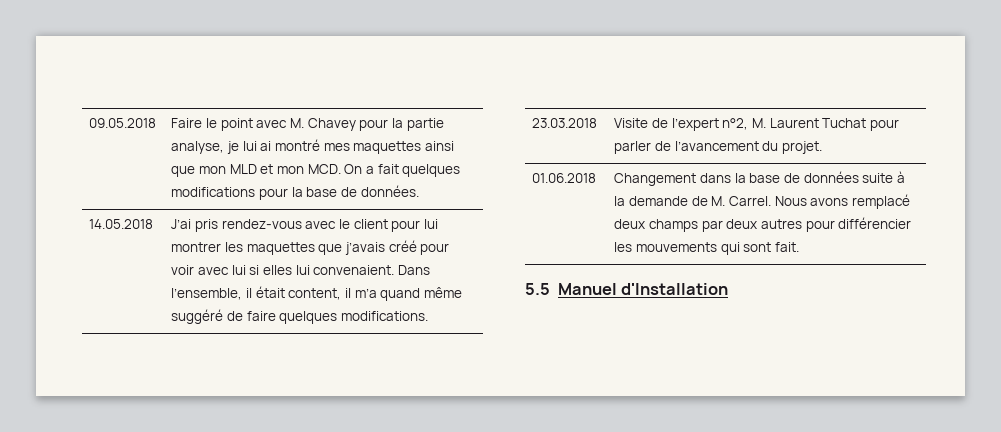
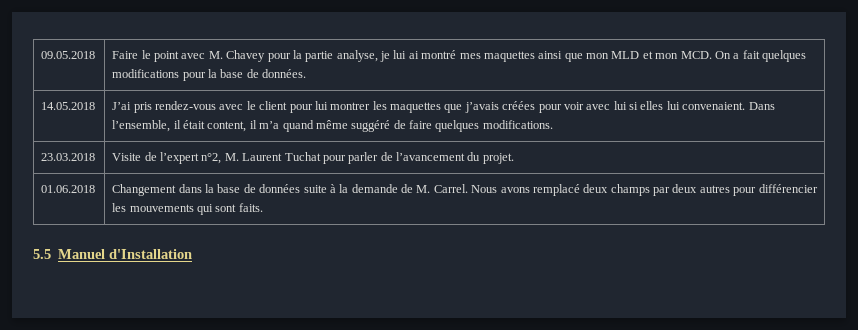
- 14.05.2018 | J’ai pris rendez-vous avec le client pour lui montrer les maquettes que j’avais créé pour voir avec lui si elles lui convenaient. Dans l’ensemble, il était content, il m’a quand même suggéré de faire quelques modifications.
+ 14.05.2018 | J’ai pris rendez-vous avec le client pour lui montrer les maquettes que j’avais créées pour voir avec lui si elles lui convenaient. Dans l’ensemble, il était content, il m’a quand même suggéré de faire quelques modifications.
- 01.06.2018 | Changement dans la base de données suite à la demande de M. Carrel. Nous avons remplacé deux champs par deux autres pour différencier les mouvements qui sont fait.
+ 01.06.2018 | Changement dans la base de données suite à la demande de M. Carrel. Nous avons remplacé deux champs par deux autres pour différencier les mouvements qui sont faits.

